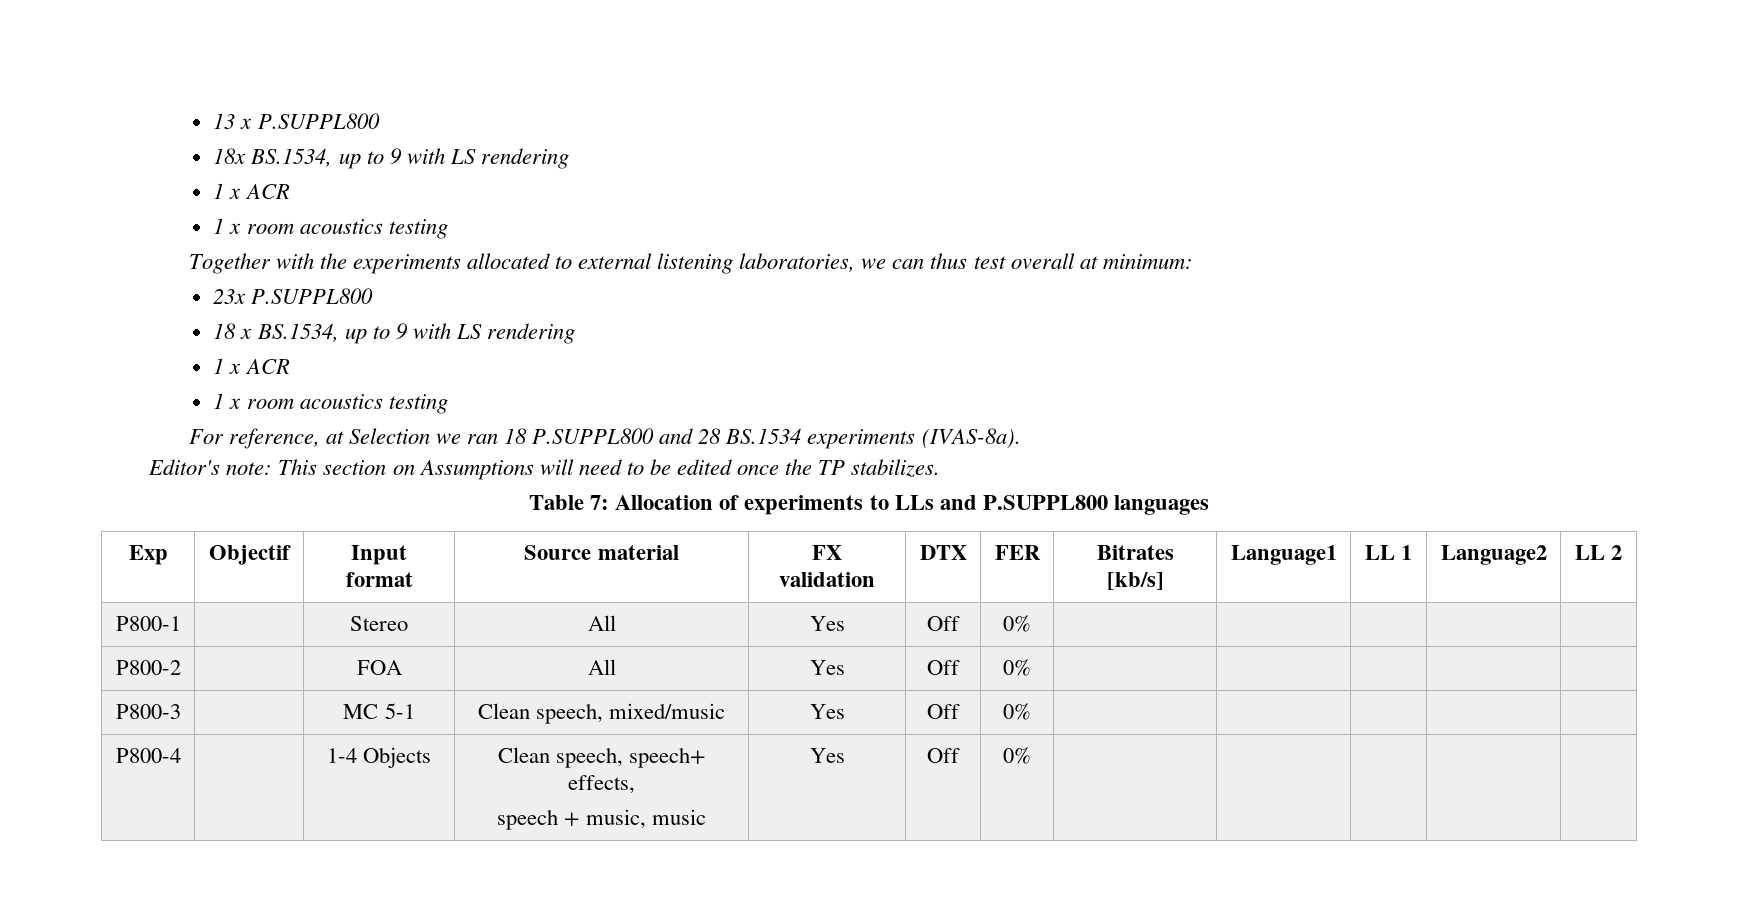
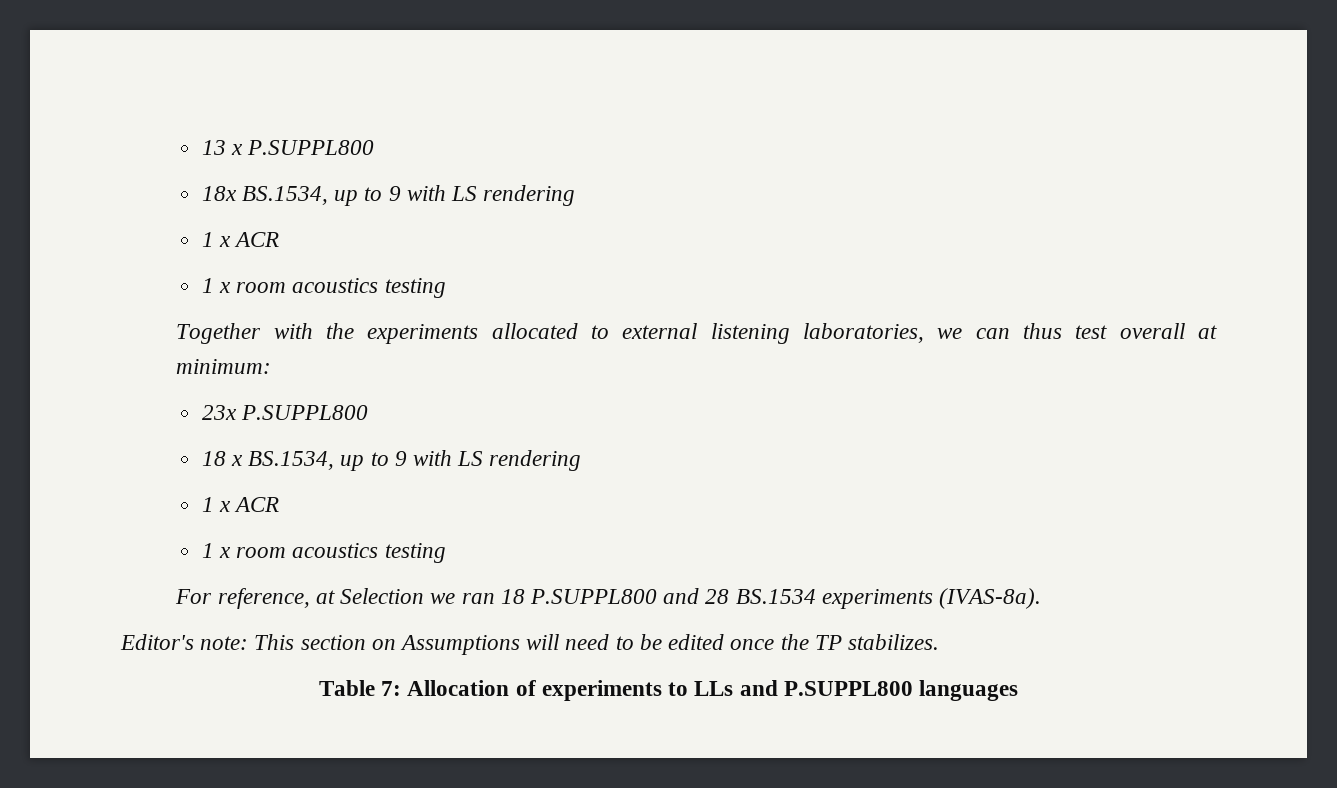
- Exp | Objectif | Input format | Source material | FX validation | DTX | FER | Bitrates [kb/s] | Language1 | LL 1 | Language2 | LL 2
- P800-1 | | Stereo | All | Yes | Off | 0% | | | | |
- P800-2 | | FOA | All | Yes | Off | 0% | | | | |
- P800-3 | | MC 5-1 | Clean speech, mixed/music | Yes | Off | 0% | | | | |
- P800-4 | | 1-4 Objects | Clean speech, speech+ effects,
- speech + music, music | Yes | Off | 0% | | | | |

